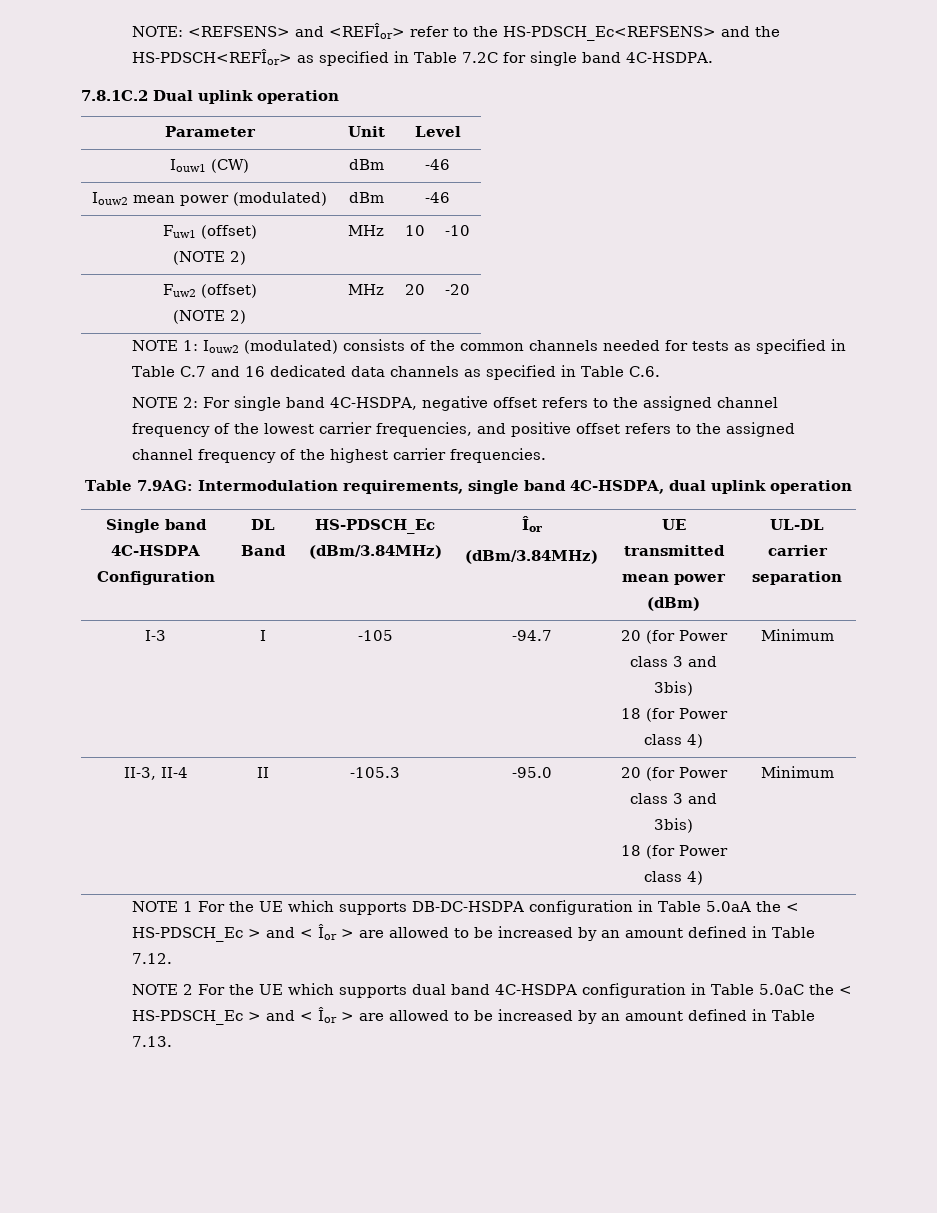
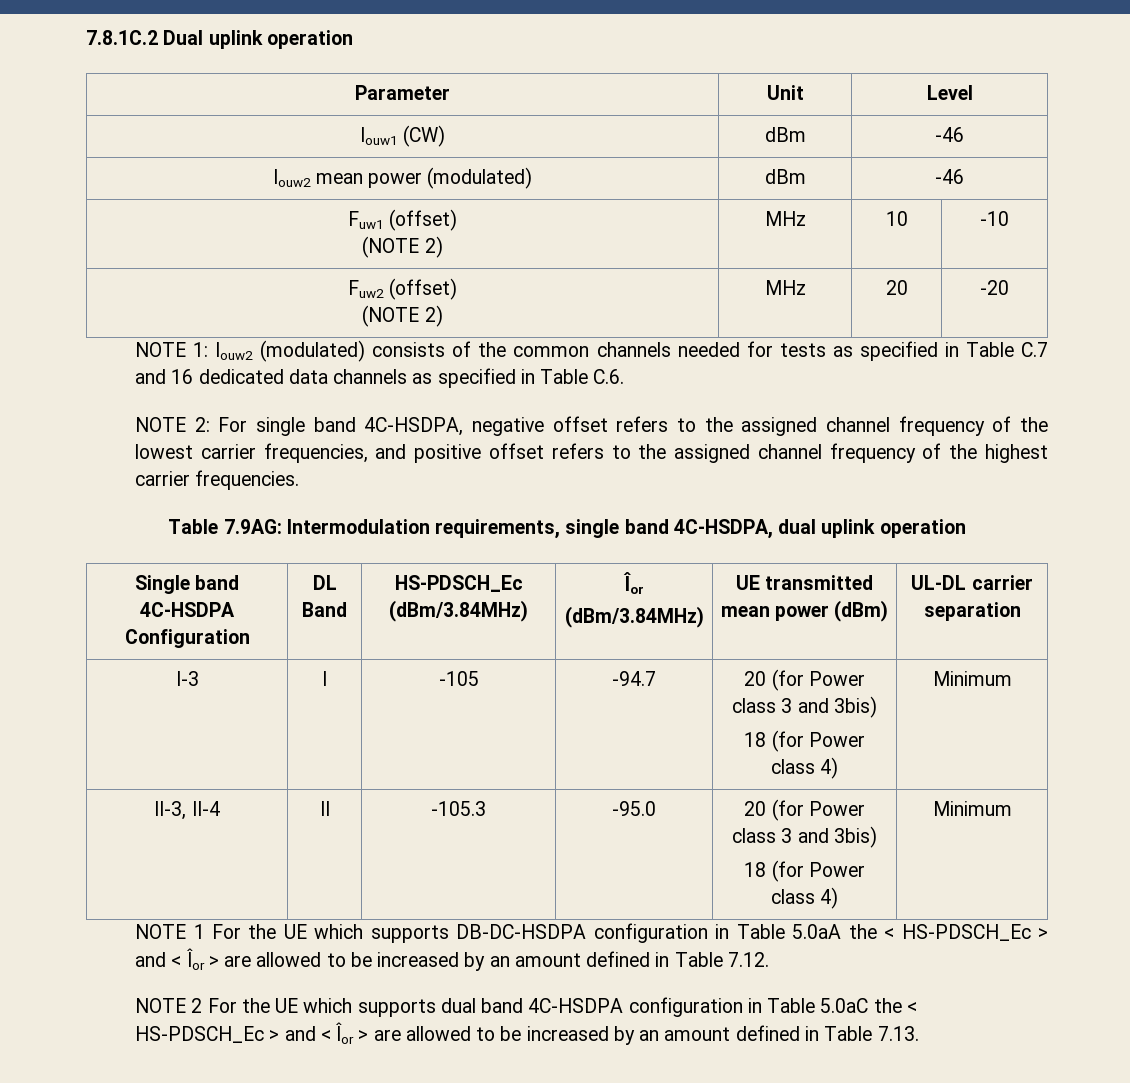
- NOTE: <REFSENS> and <REFÎor> refer to the HS-PDSCH_Ec<REFSENS> and the HS-PDSCH<REFÎor> as specified in Table 7.2C for single band 4C-HSDPA.

